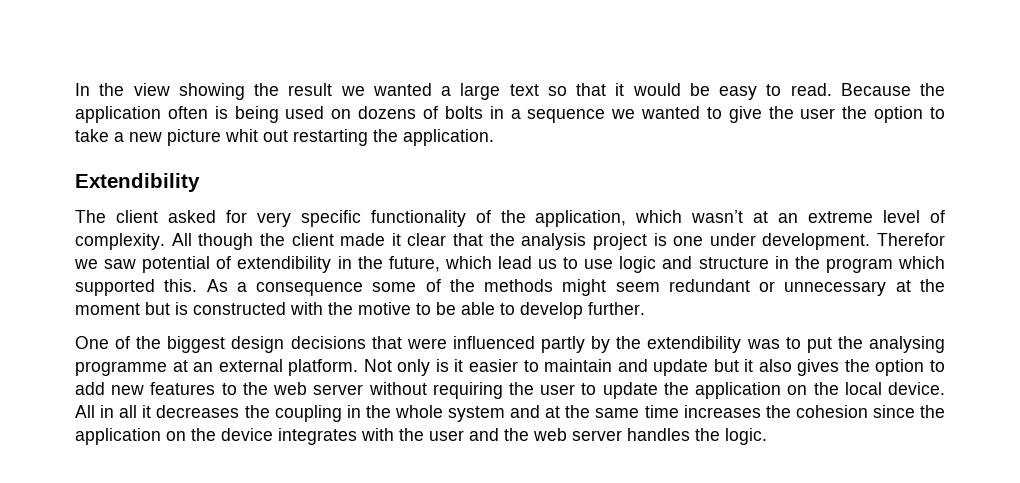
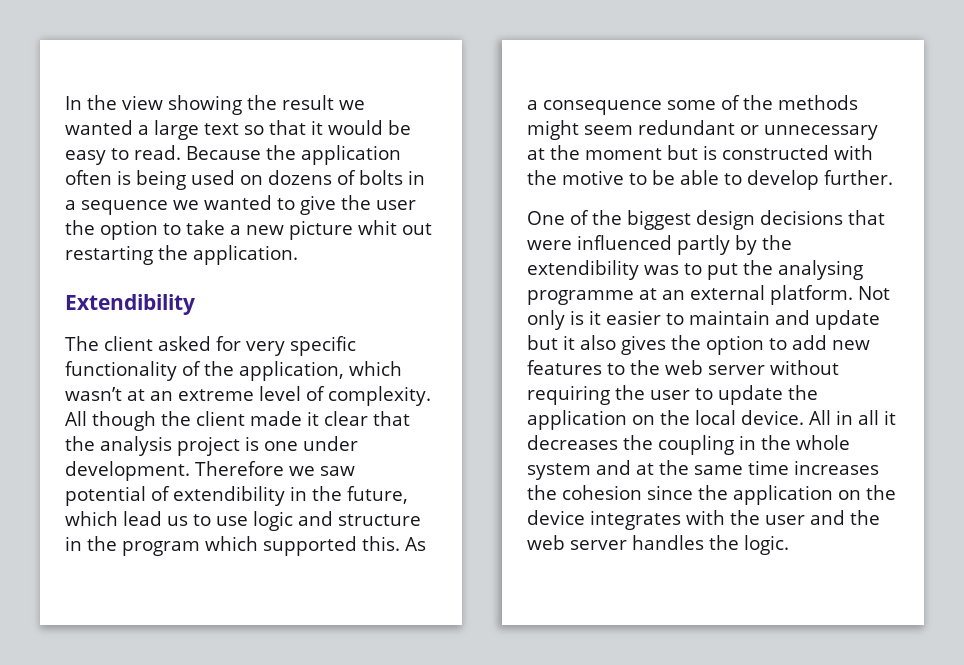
- Therefor we saw potential of extendibility in the future, which lead us to use logic and structure in the program which supported this.
+ Therefore we saw potential of extendibility in the future, which lead us to use logic and structure in the program which supported this.

